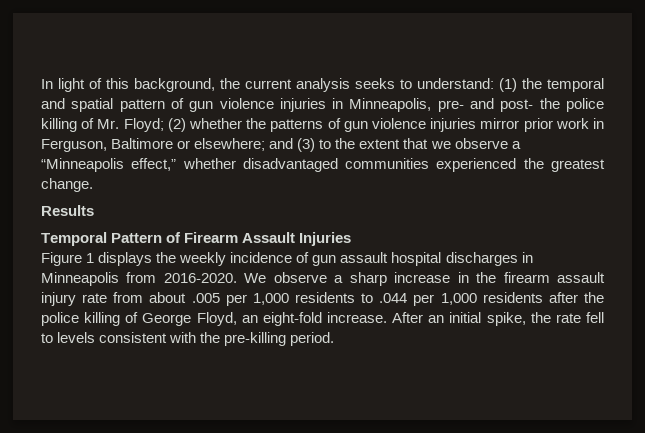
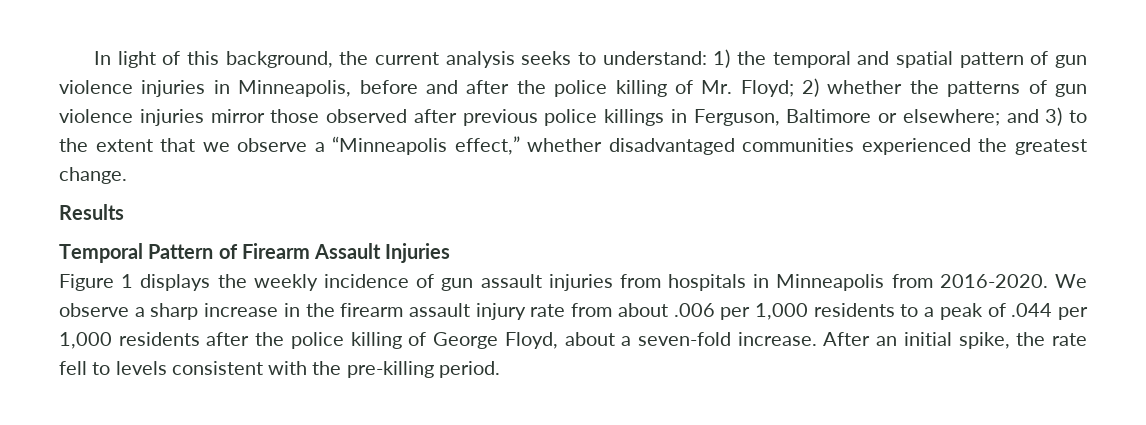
- In light of this background, the current analysis seeks to understand: (1) the temporal and spatial pattern of gun violence injuries in Minneapolis, pre- and post- the police killing of Mr. Floyd; (2) whether the patterns of gun violence injuries mirror prior work in Ferguson, Baltimore or elsewhere; and (3) to the extent that we observe a “Minneapolis effect,” whether disadvantaged communities experienced the greatest change.
+ In light of this background, the current analysis seeks to understand: 1) the temporal and spatial pattern of gun violence injuries in Minneapolis, before and after the police killing of Mr. Floyd; 2) whether the patterns of gun violence injuries mirror those observed after previous police killings in Ferguson, Baltimore or elsewhere; and 3) to the extent that we observe a “Minneapolis effect,” whether disadvantaged communities experienced the greatest change.
- Figure 1 displays the weekly incidence of gun assault hospital discharges in Minneapolis from 2016-2020.
+ Figure 1 displays the weekly incidence of gun assault injuries from hospitals in Minneapolis from 2016-2020.
- We observe a sharp increase in the firearm assault injury rate from about .005 per 1,000 residents to .044 per 1,000 residents after the police killing of George Floyd, an eight-fold increase.
+ We observe a sharp increase in the firearm assault injury rate from about .006 per 1,000 residents to a peak of .044 per 1,000 residents after the police killing of George Floyd, about a seven-fold increase.

